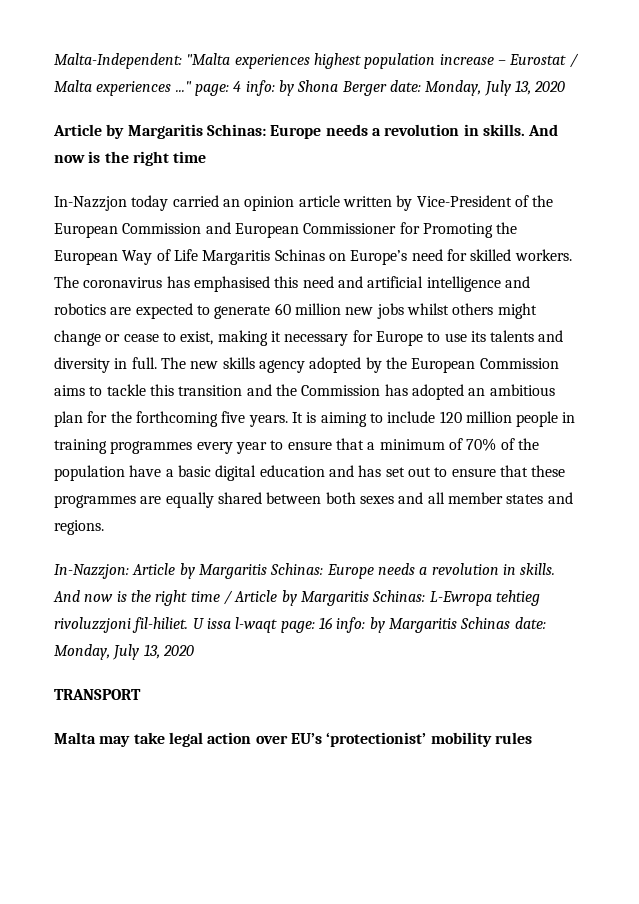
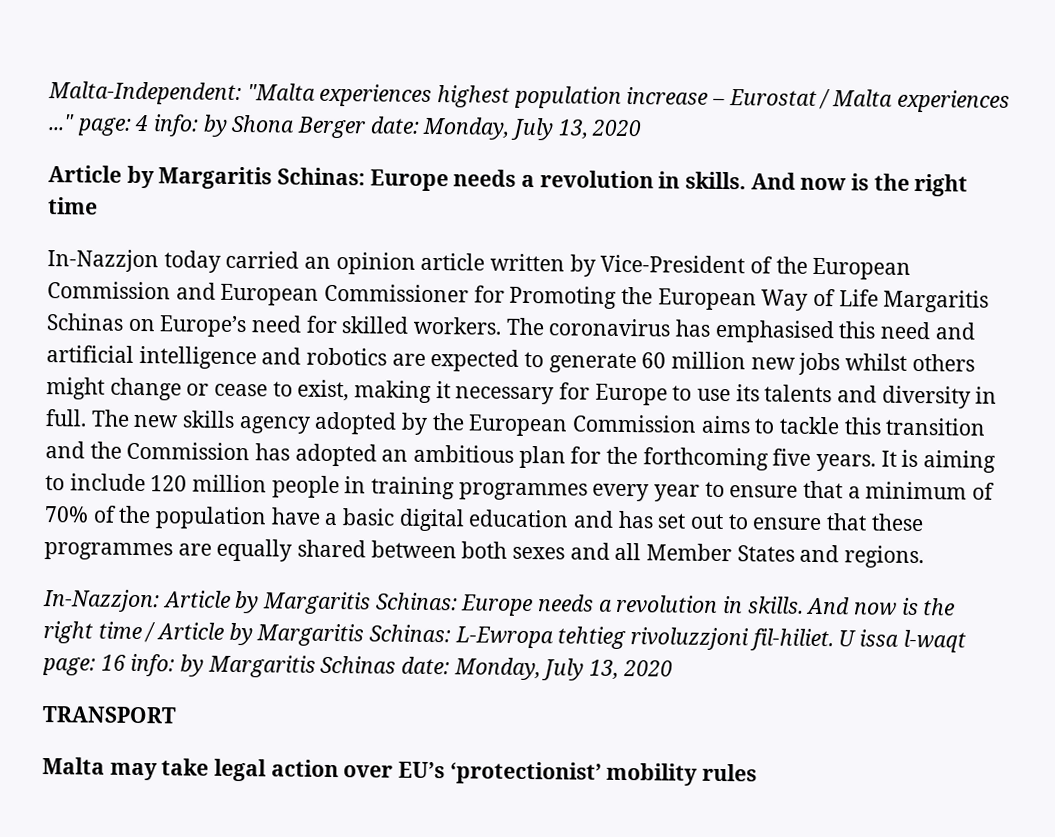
- It is aiming to include 120 million people in training programmes every year to ensure that a minimum of 70% of the population have a basic digital education and has set out to ensure that these programmes are equally shared between both sexes and all member states and regions.
+ It is aiming to include 120 million people in training programmes every year to ensure that a minimum of 70% of the population have a basic digital education and has set out to ensure that these programmes are equally shared between both sexes and all Member States and regions.

